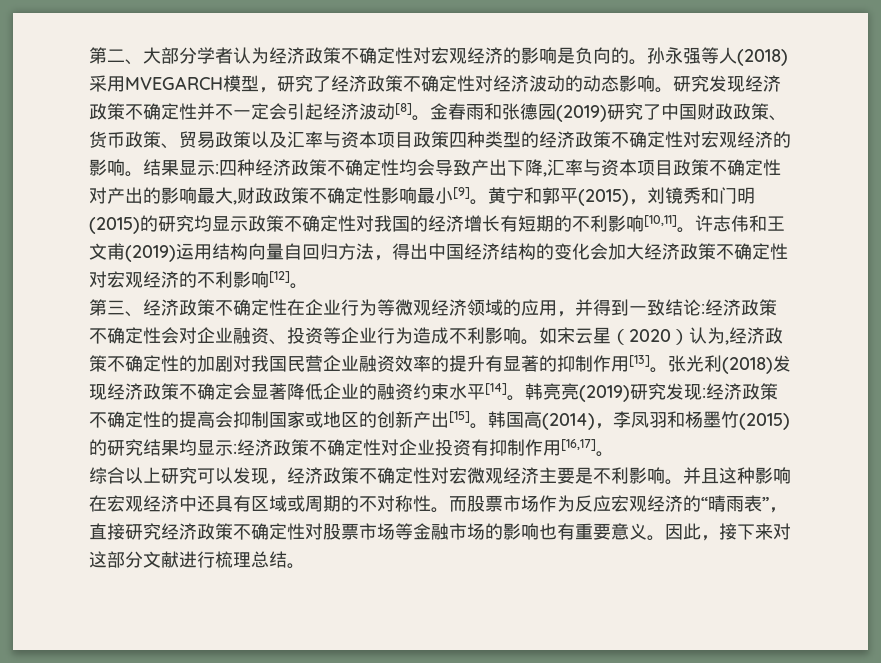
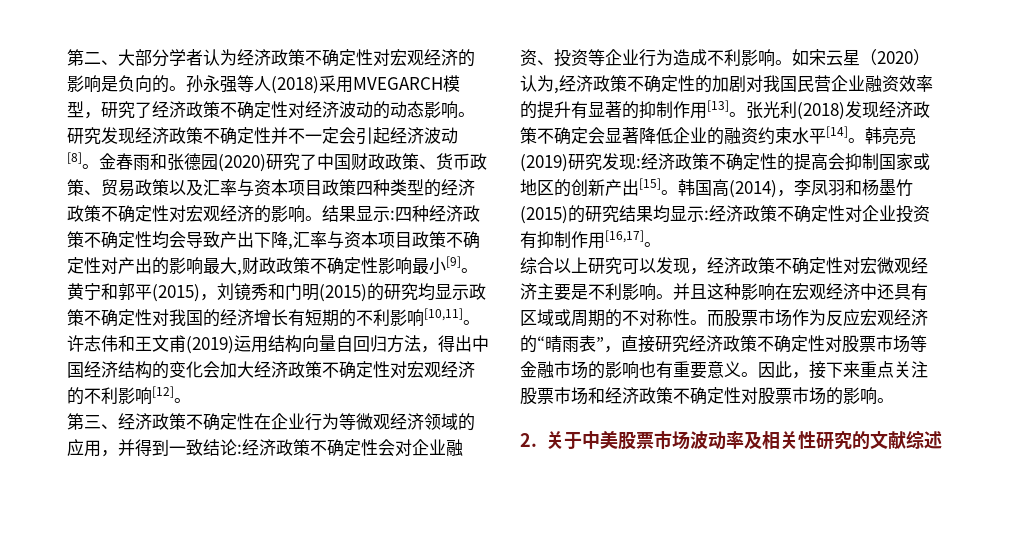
- 金春雨和张德园(2019)研究了中国财政政策、货币政策、贸易政策以及汇率与资本项目政策四种类型的经济政策不确定性对宏观经济的影响。
+ 金春雨和张德园(2020)研究了中国财政政策、货币政策、贸易政策以及汇率与资本项目政策四种类型的经济政策不确定性对宏观经济的影响。
- 因此，接下来对这部分文献进行梳理总结。
+ 因此，接下来重点关注股票市场和经济政策不确定性对股票市场的影响。
+ 2.关于中美股票市场波动率及相关性研究的文献综述

